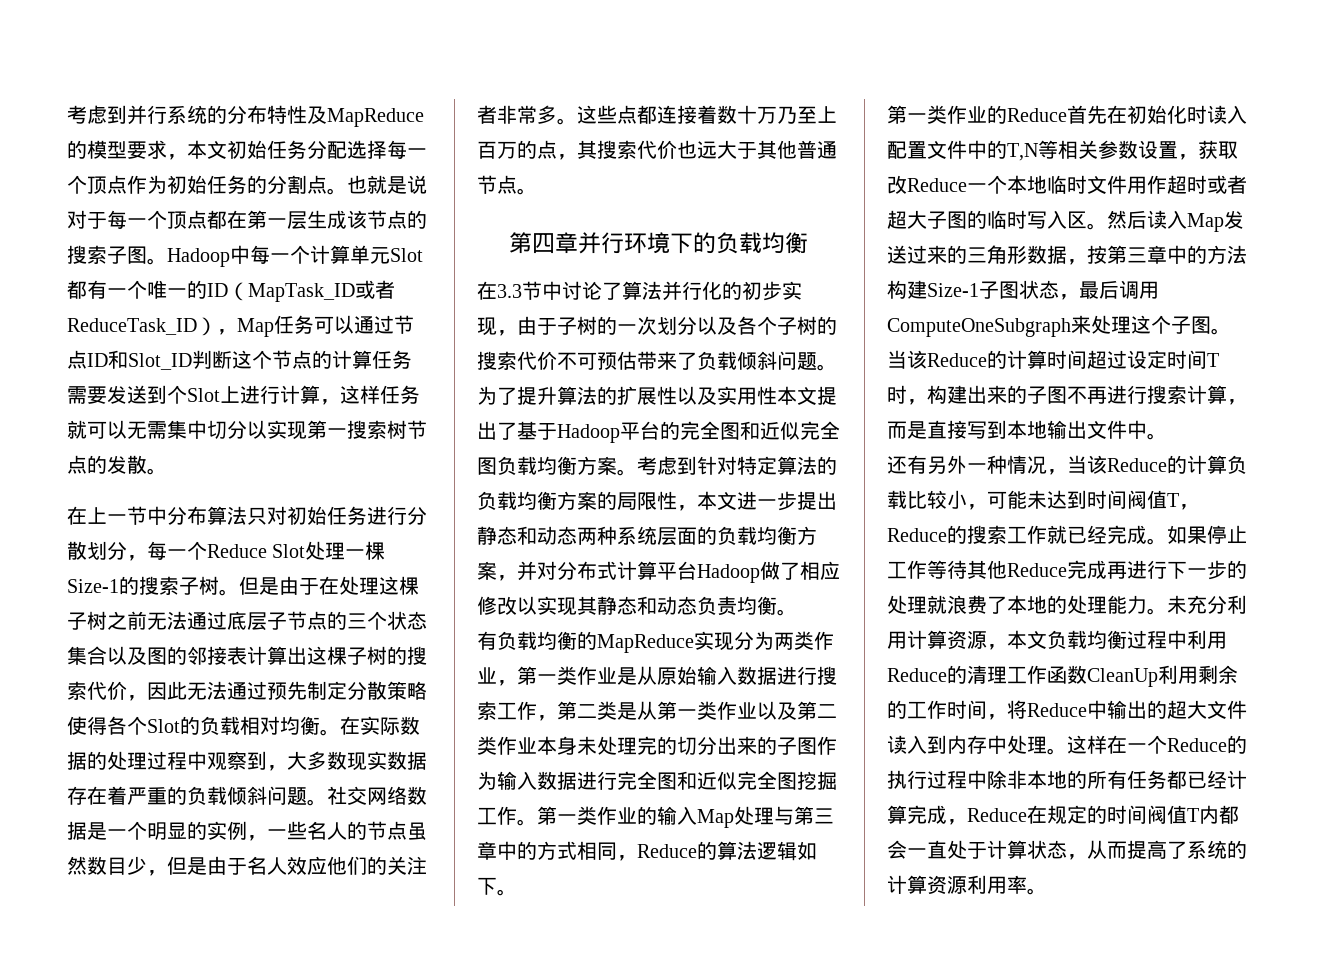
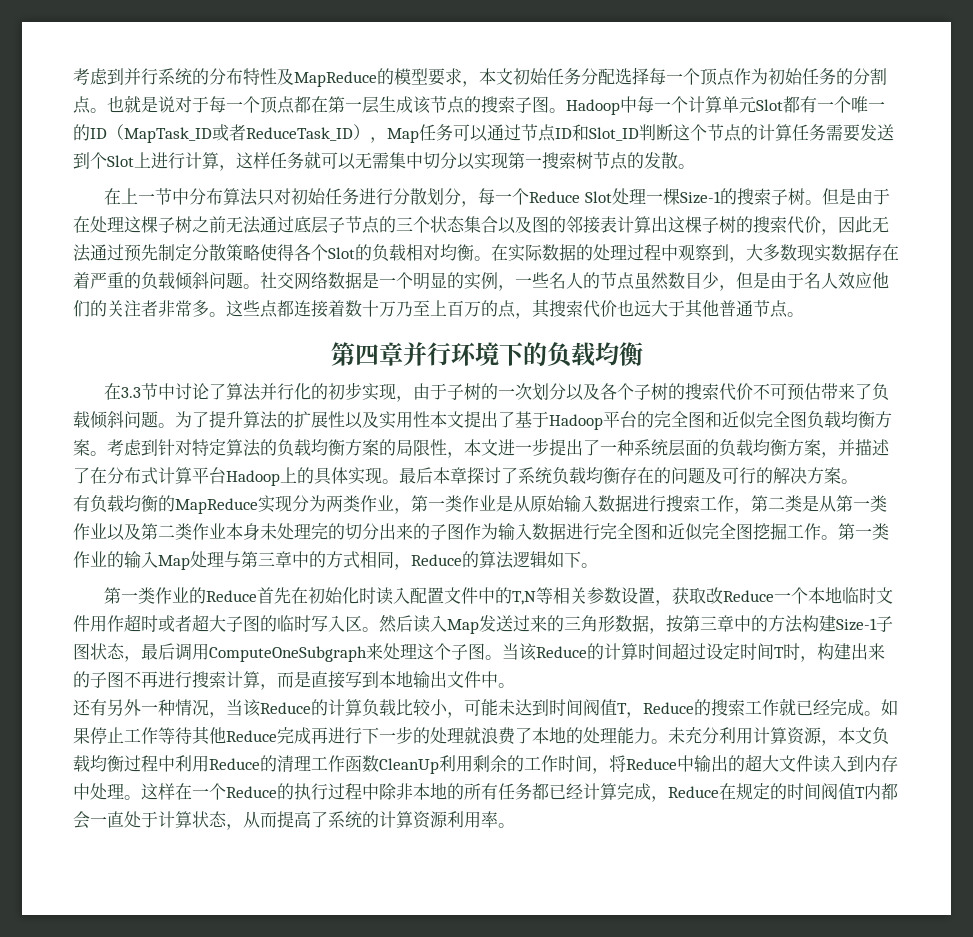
- 考虑到针对特定算法的负载均衡方案的局限性，本文进一步提出静态和动态两种系统层面的负载均衡方案，并对分布式计算平台Hadoop做了相应修改以实现其静态和动态负责均衡。
+ 考虑到针对特定算法的负载均衡方案的局限性，本文进一步提出了一种系统层面的负载均衡方案，并描述了在分布式计算平台Hadoop上的具体实现。最后本章探讨了系统负载均衡存在的问题及可行的解决方案。

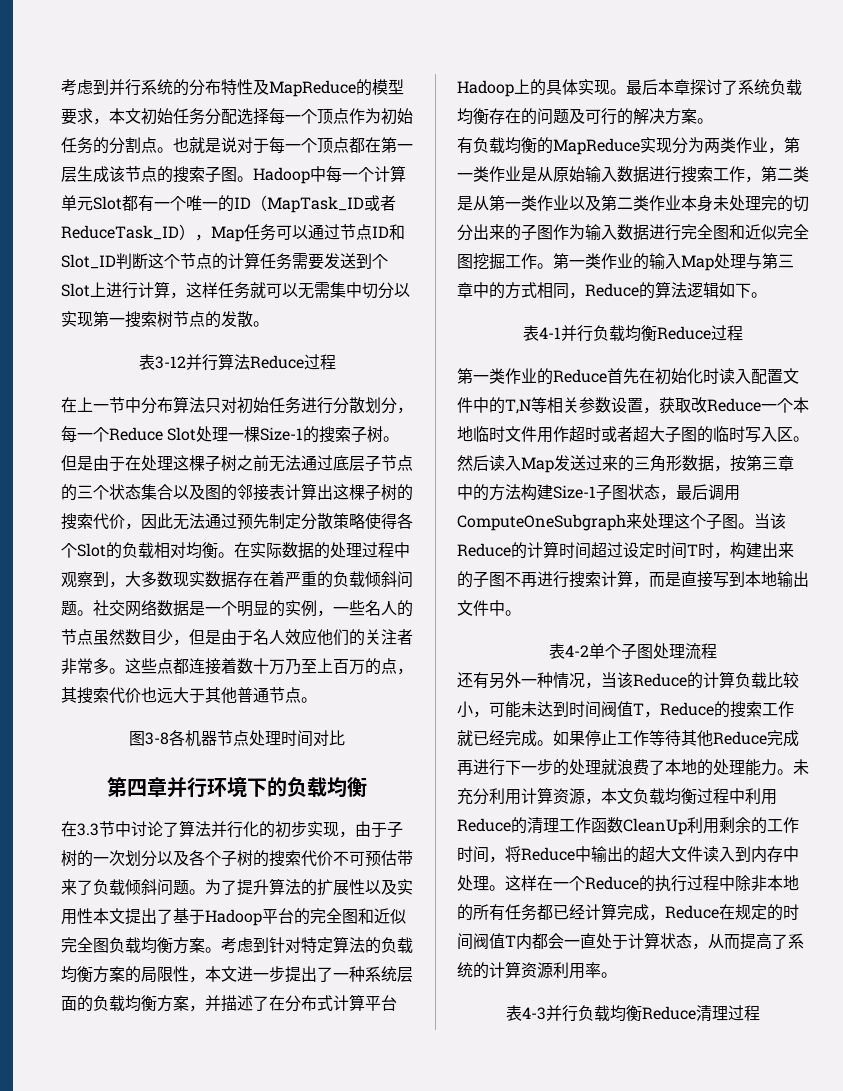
+ 表3-12并行算法Reduce过程
+ 图3-8各机器节点处理时间对比
+ 表4-1并行负载均衡Reduce过程
+ 表4-2单个子图处理流程
+ 表4-3并行负载均衡Reduce清理过程

